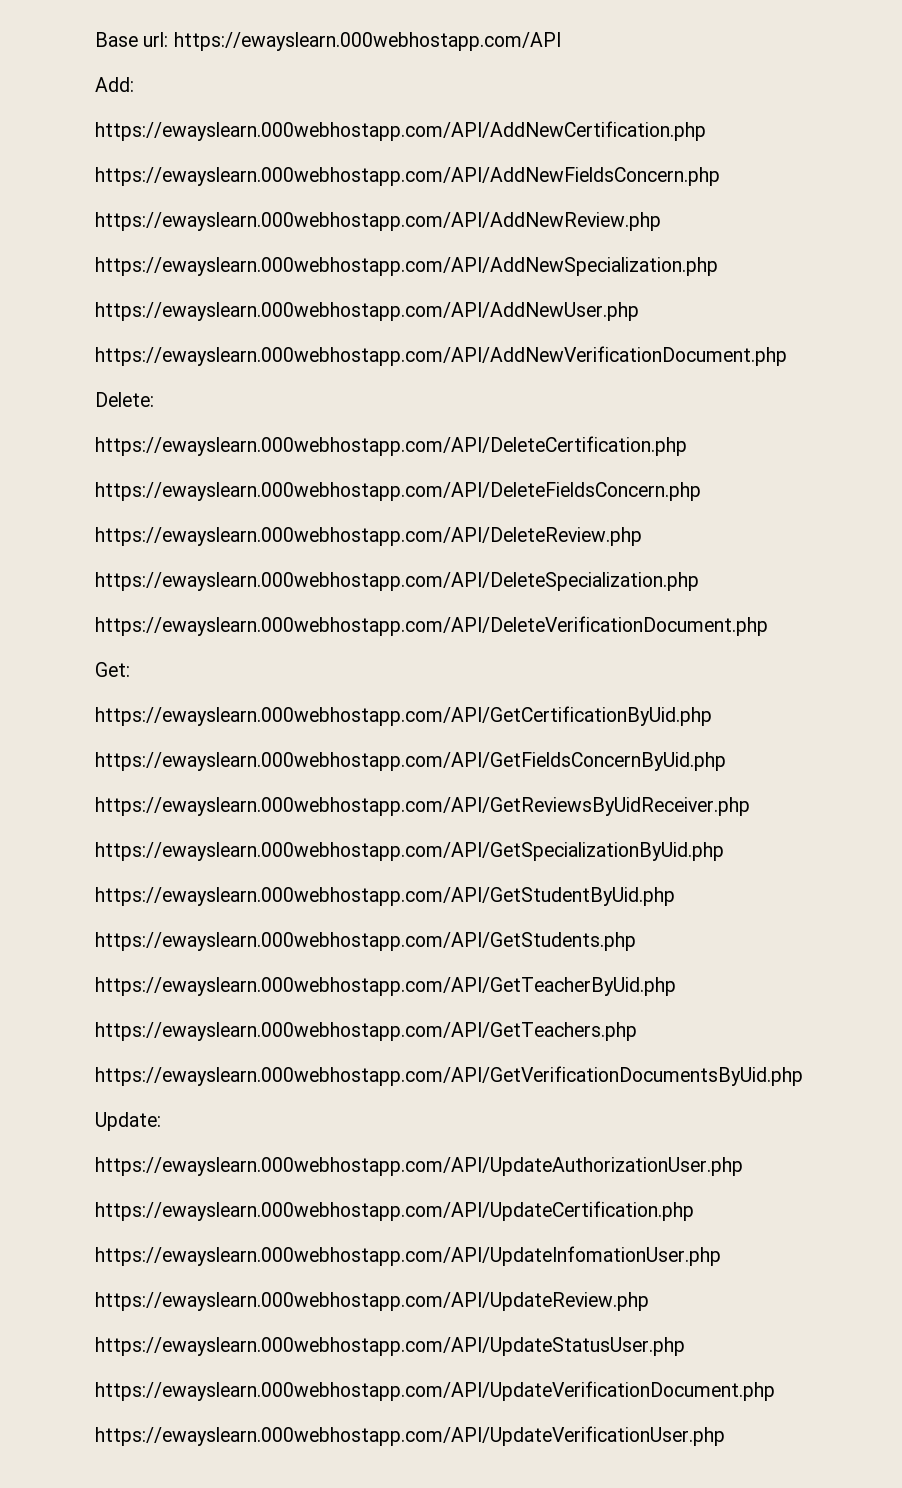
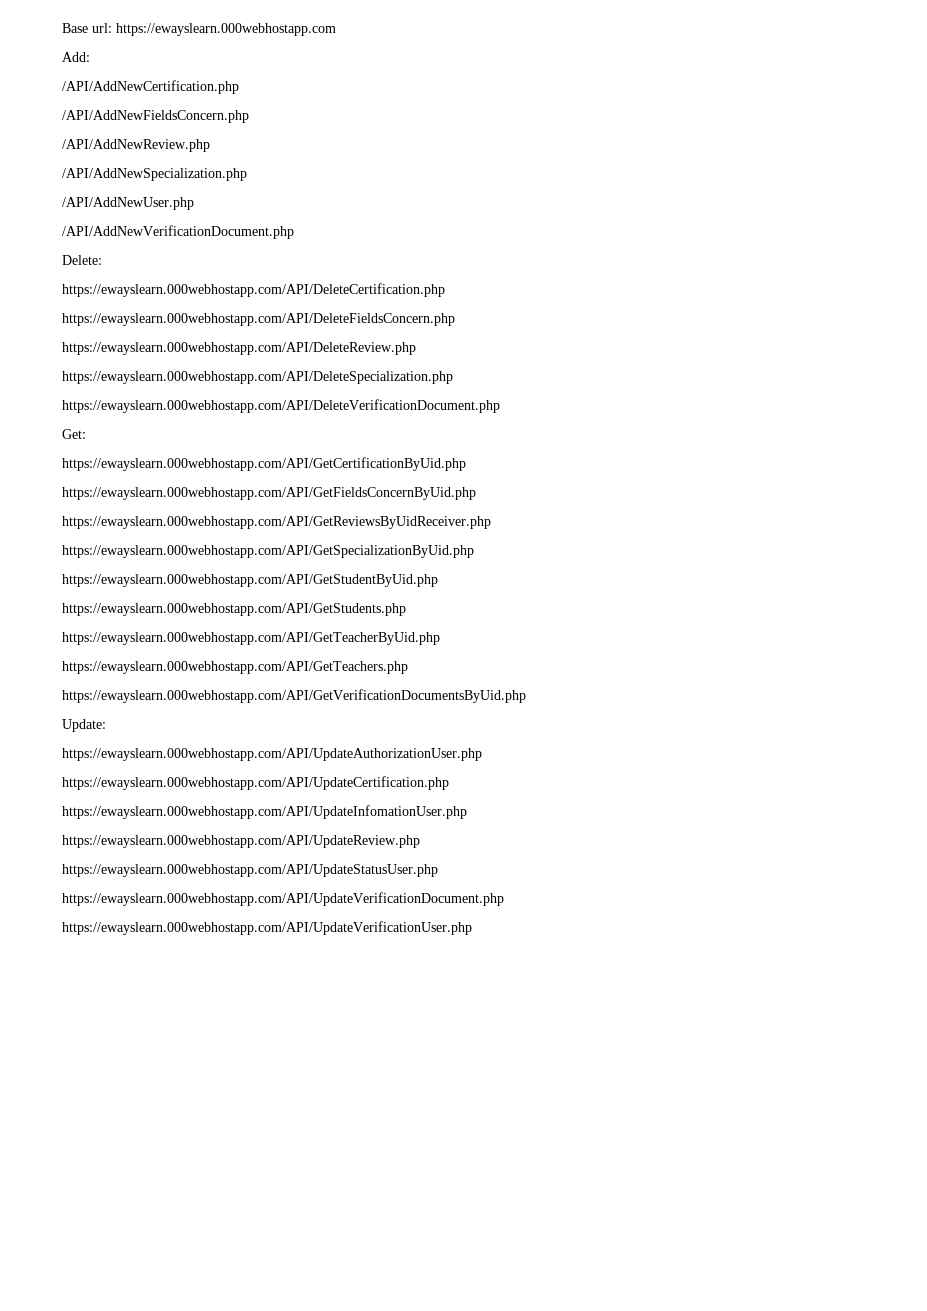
- Base url: https://ewayslearn.000webhostapp.com/API
+ Base url: https://ewayslearn.000webhostapp.com
- https://ewayslearn.000webhostapp.com/API/AddNewCertification.php
- https://ewayslearn.000webhostapp.com/API/AddNewFieldsConcern.php
- https://ewayslearn.000webhostapp.com/API/AddNewReview.php
- https://ewayslearn.000webhostapp.com/API/AddNewSpecialization.php
- https://ewayslearn.000webhostapp.com/API/AddNewUser.php
- https://ewayslearn.000webhostapp.com/API/AddNewVerificationDocument.php
+ /API/AddNewCertification.php
+ /API/AddNewFieldsConcern.php
+ /API/AddNewReview.php
+ /API/AddNewSpecialization.php
+ /API/AddNewUser.php
+ /API/AddNewVerificationDocument.php

